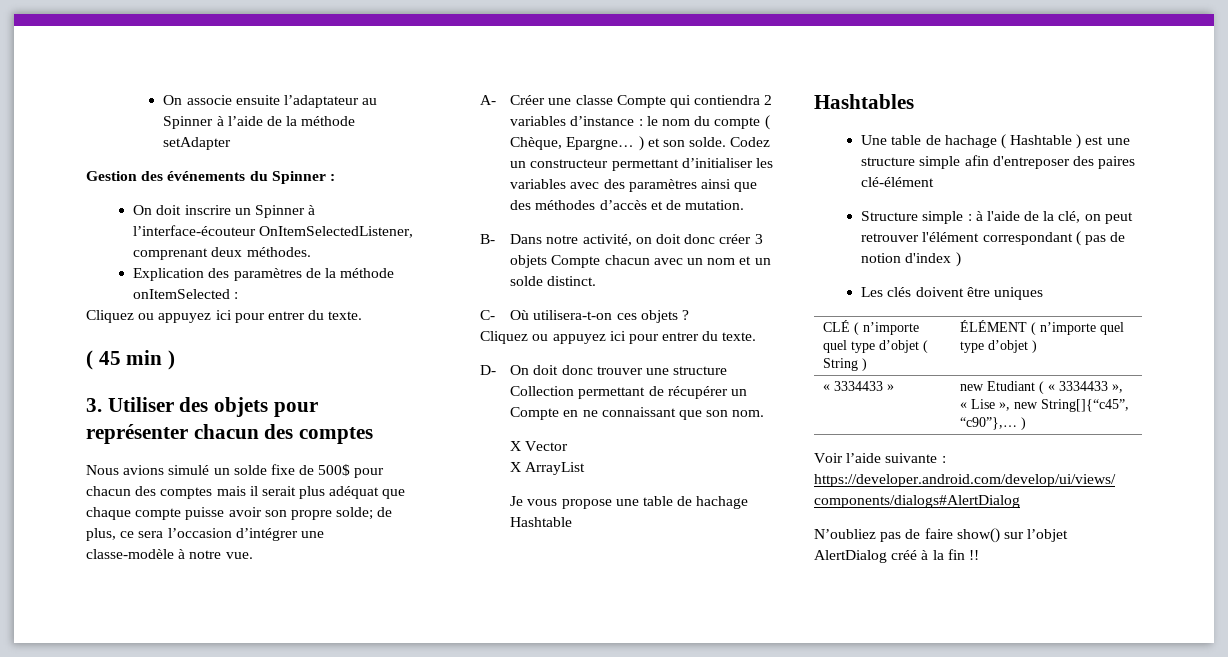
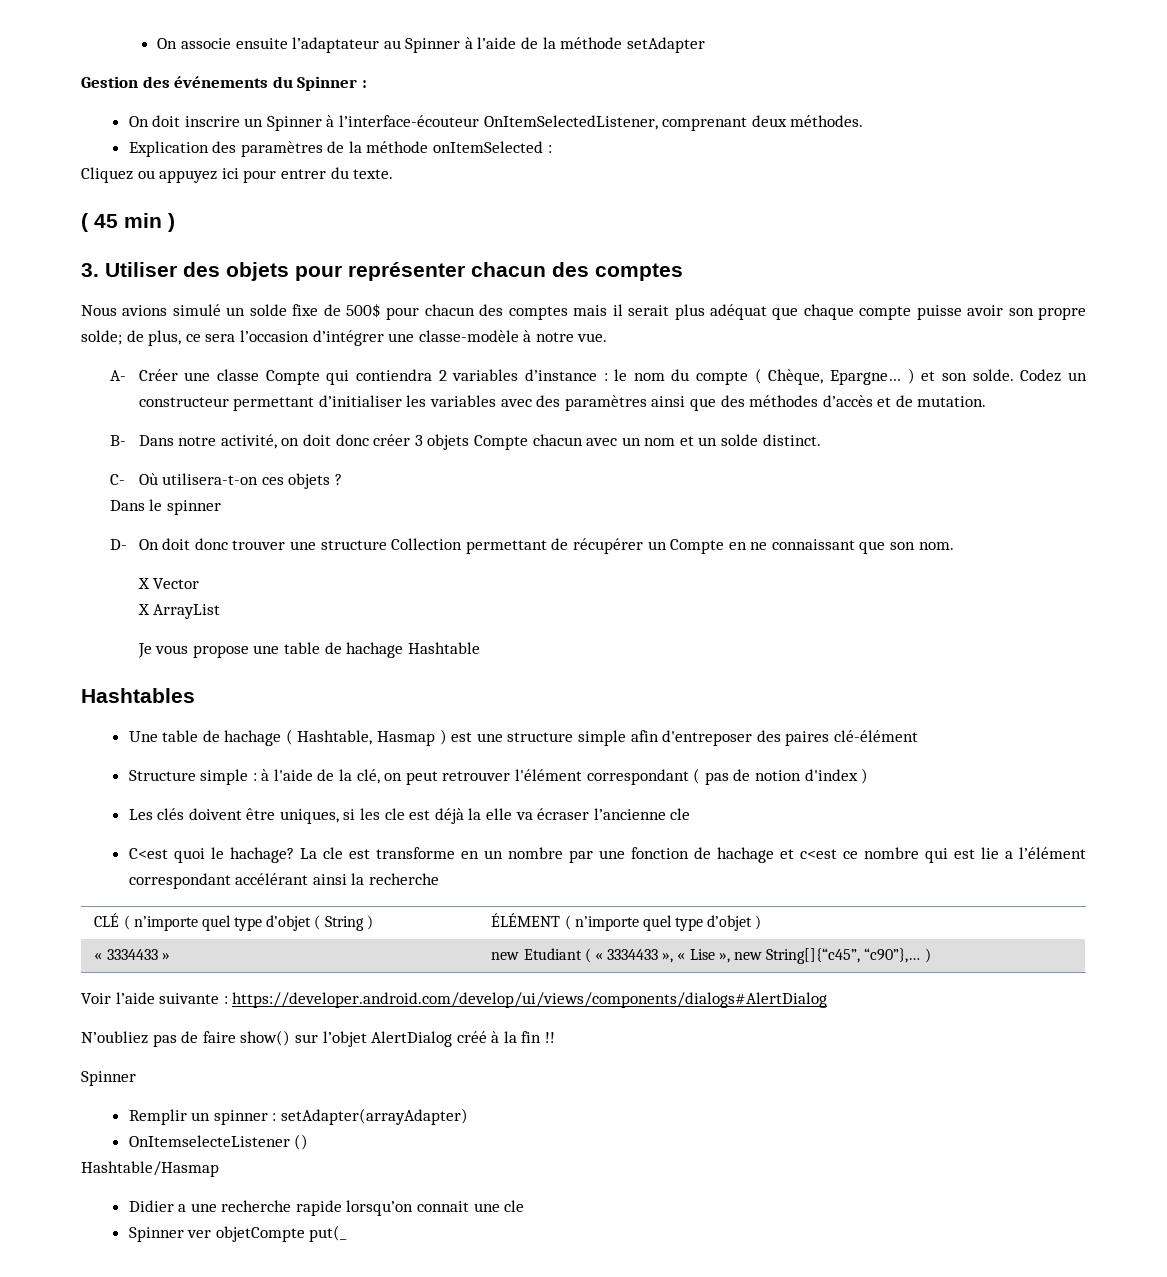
  C- Où utilisera-t-on ces objets ?
- Cliquez ou appuyez ici pour entrer du texte.
+ Dans le spinner
- Une table de hachage ( Hashtable ) est une structure simple afin d'entreposer des paires clé-élément
+ Une table de hachage ( Hashtable, Hasmap ) est une structure simple afin d'entreposer des paires clé-élément
- Les clés doivent être uniques
+ Les clés doivent être uniques, si les cle est déjà la elle va écraser l’ancienne cle
+ C<est quoi le hachage? La cle est transforme en un nombre par une fonction de hachage et c<est ce nombre qui est lie a l’élément correspondant accélérant ainsi la recherche
  N’oubliez pas de faire show() sur l’objet AlertDialog créé à la fin !!
+ Spinner
+ Remplir un spinner : setAdapter(arrayAdapter)
+ OnItemselecteListener ()
+ Hashtable/Hasmap
+ Didier a une recherche rapide lorsqu’on connait une cle
+ Spinner ver objetCompte put(_

